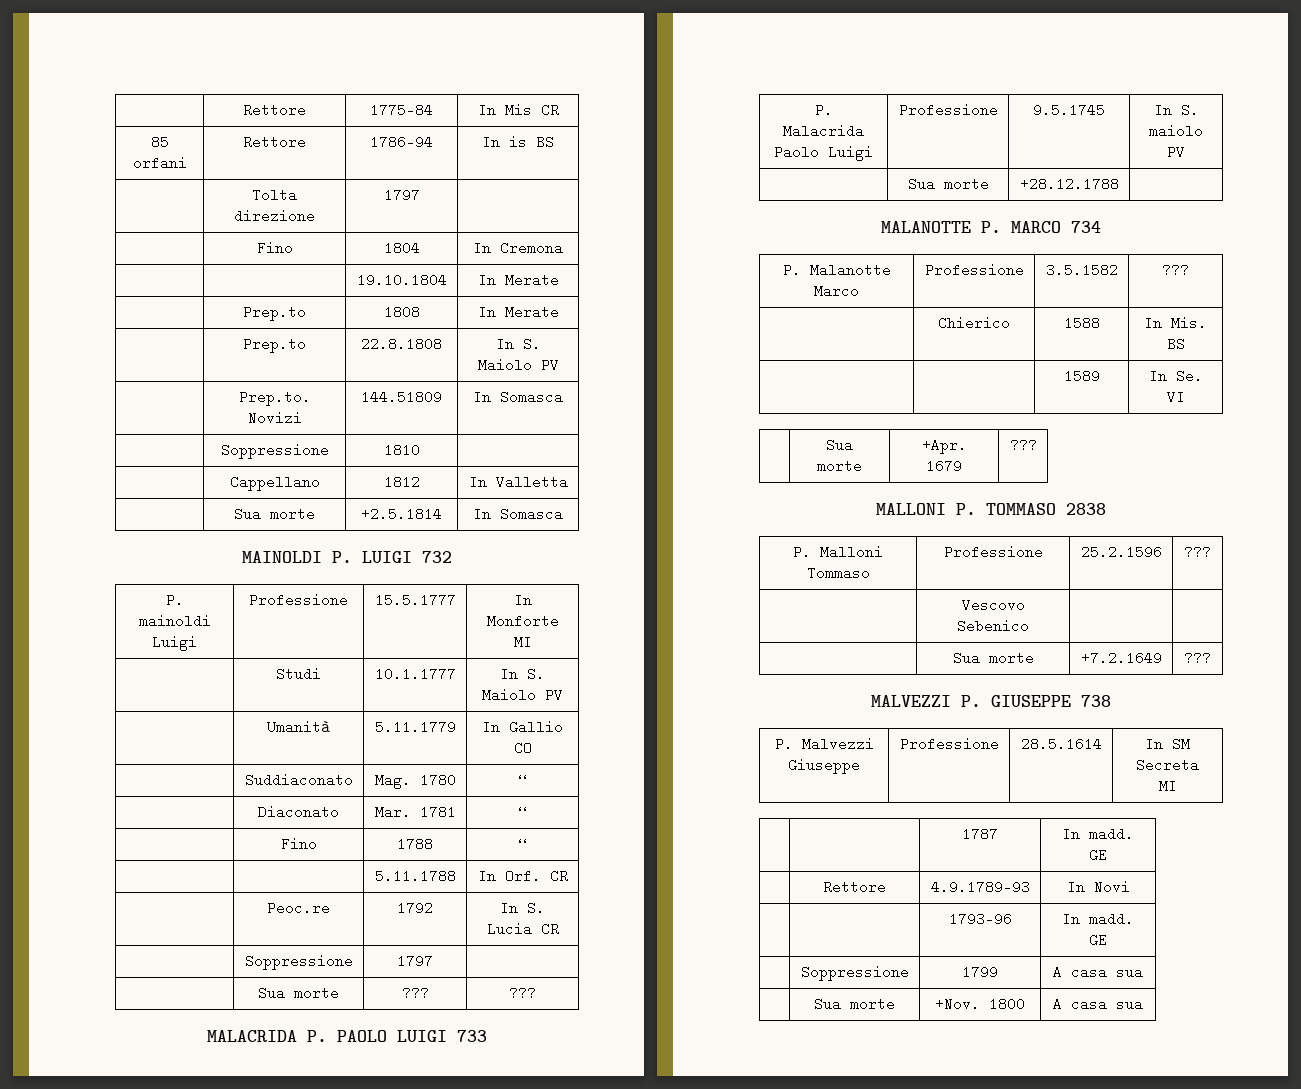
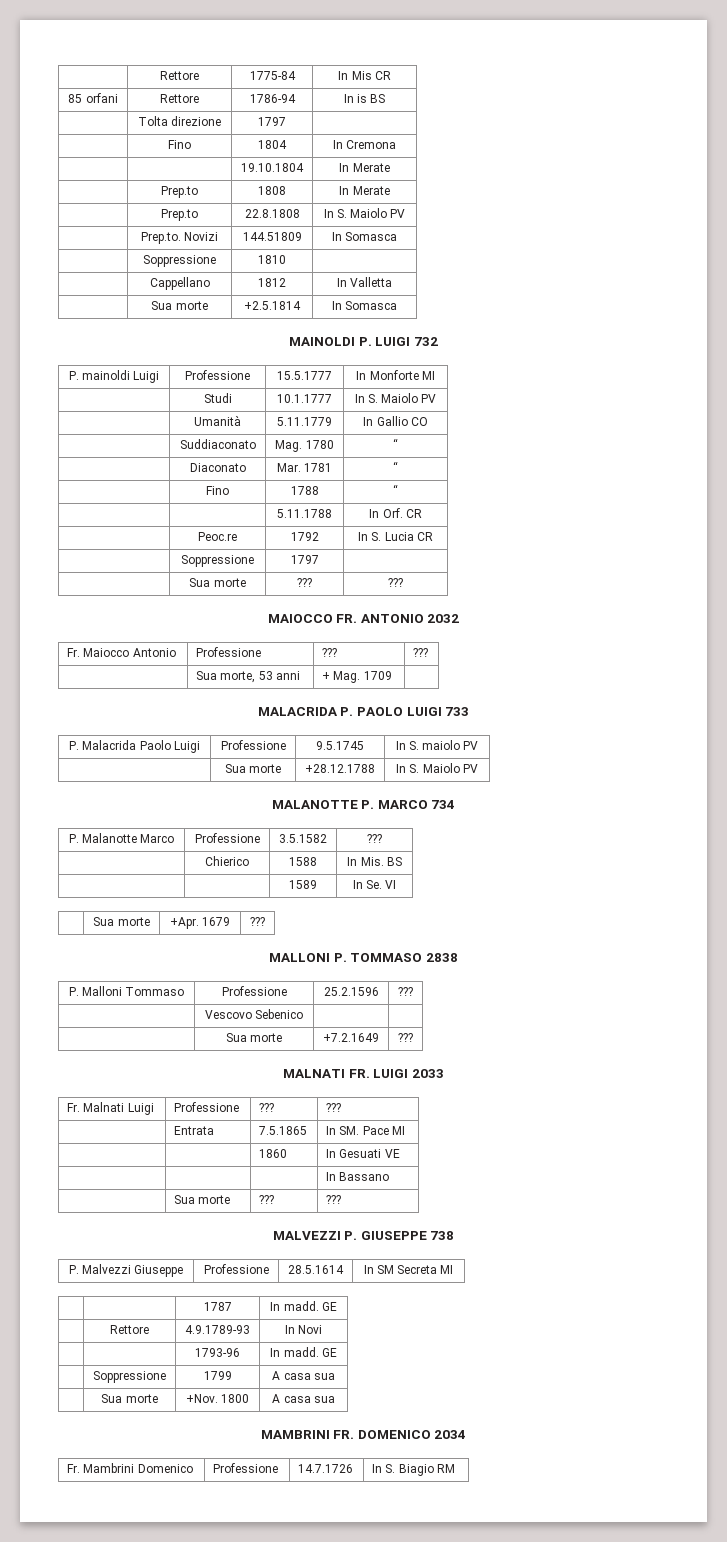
+ MAIOCCO FR. ANTONIO 2032
+ Fr. Maiocco Antonio | Professione | ??? | ???
+ | Sua morte, 53 anni | + Mag. 1709 |
- | Sua morte | +28.12.1788 |
+ | Sua morte | +28.12.1788 | In S. Maiolo PV
+ MALNATI FR. LUIGI 2033
+ Fr. Malnati Luigi | Professione | ??? | ???
+ | Entrata | 7.5.1865 | In SM. Pace MI
+ | | 1860 | In Gesuati VE
+ | | | In Bassano
+ | Sua morte | ??? | ???
+ MAMBRINI FR. DOMENICO 2034
+ Fr. Mambrini Domenico | Professione | 14.7.1726 | In S. Biagio RM

